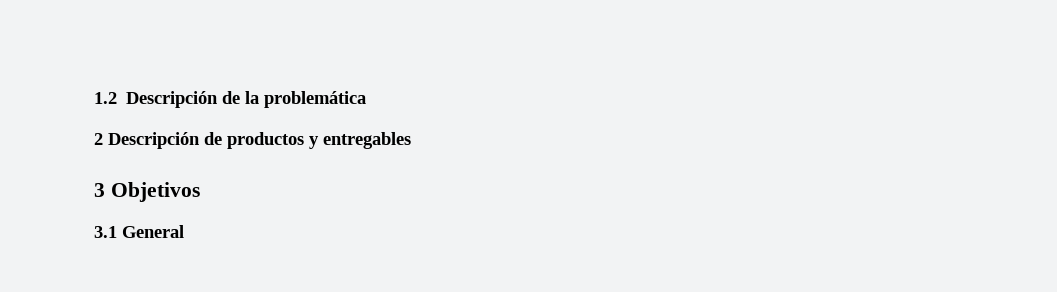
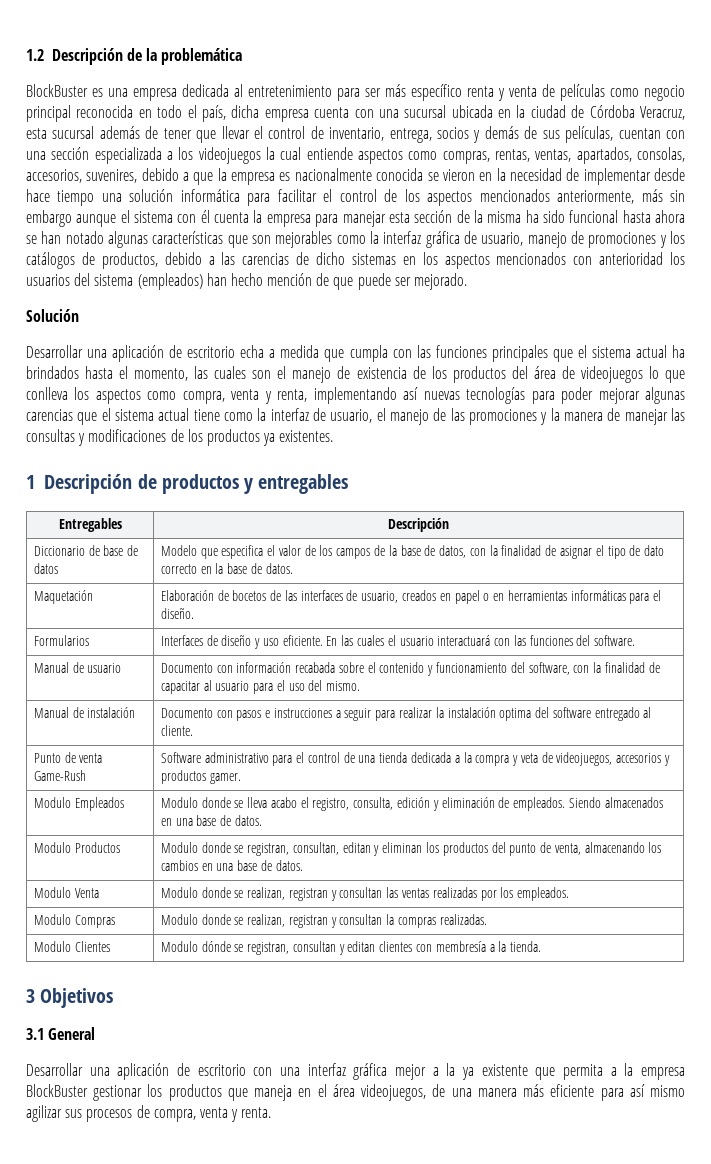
- 2 Descripción de productos y entregables
+ BlockBuster es una empresa dedicada al entretenimiento para ser más específico renta y venta de películas como negocio principal reconocida en todo el país, dicha empresa cuenta con una sucursal ubicada en la ciudad de Córdoba Veracruz, esta sucursal además de tener que llevar el control de inventario, entrega, socios y demás de sus películas, cuentan con una sección especializada a los videojuegos la cual entiende aspectos como compras, rentas, ventas, apartados, consolas, accesorios, suvenires, debido a que la empresa es nacionalmente conocida se vieron en la necesidad de implementar desde hace tiempo una solución informática para facilitar el control de los aspectos mencionados anteriormente, más sin embargo aunque el sistema con él cuenta la empresa para manejar esta sección de la misma ha sido funcional hasta ahora se han notado algunas características que son mejorables como la interfaz gráfica de usuario, manejo de promociones y los catálogos de productos, debido a las carencias de dicho sistemas en los aspectos mencionados con anterioridad los usuarios del sistema (empleados) han hecho mención de que puede ser mejorado.
+ Solución
+ Desarrollar una aplicación de escritorio echa a medida que cumpla con las funciones principales que el sistema actual ha brindados hasta el momento, las cuales son el manejo de existencia de los productos del área de videojuegos lo que conlleva los aspectos como compra, venta y renta, implementando así nuevas tecnologías para poder mejorar algunas carencias que el sistema actual tiene como la interfaz de usuario, el manejo de las promociones y la manera de manejar las consultas y modificaciones de los productos ya existentes.
+ 1 Descripción de productos y entregables
+ Entregables | Descripción
+ Diccionario de base de datos | Modelo que especifica el valor de los campos de la base de datos, con la finalidad de asignar el tipo de dato correcto en la base de datos.
+ Maquetación | Elaboración de bocetos de las interfaces de usuario, creados en papel o en herramientas informáticas para el diseño.
+ Formularios | Interfaces de diseño y uso eficiente. En las cuales el usuario interactuará con las funciones del software.
+ Manual de usuario | Documento con información recabada sobre el contenido y funcionamiento del software, con la finalidad de capacitar al usuario para el uso del mismo.
+ Manual de instalación | Documento con pasos e instrucciones a seguir para realizar la instalación optima del software entregado al cliente.
+ Punto de venta Game-Rush | Software administrativo para el control de una tienda dedicada a la compra y veta de videojuegos, accesorios y productos gamer.
+ Modulo Empleados | Modulo donde se lleva acabo el registro, consulta, edición y eliminación de empleados. Siendo almacenados en una base de datos.
+ Modulo Productos | Modulo donde se registran, consultan, editan y eliminan los productos del punto de venta, almacenando los cambios en una base de datos.
+ Modulo Venta | Modulo donde se realizan, registran y consultan las ventas realizadas por los empleados.
+ Modulo Compras | Modulo donde se realizan, registran y consultan la compras realizadas.
+ Modulo Clientes | Modulo dónde se registran, consultan y editan clientes con membresía a la tienda.
  3 Objetivos
  3.1 General
+ Desarrollar una aplicación de escritorio con una interfaz gráfica mejor a la ya existente que permita a la empresa BlockBuster gestionar los productos que maneja en el área videojuegos, de una manera más eficiente para así mismo agilizar sus procesos de compra, venta y renta.

